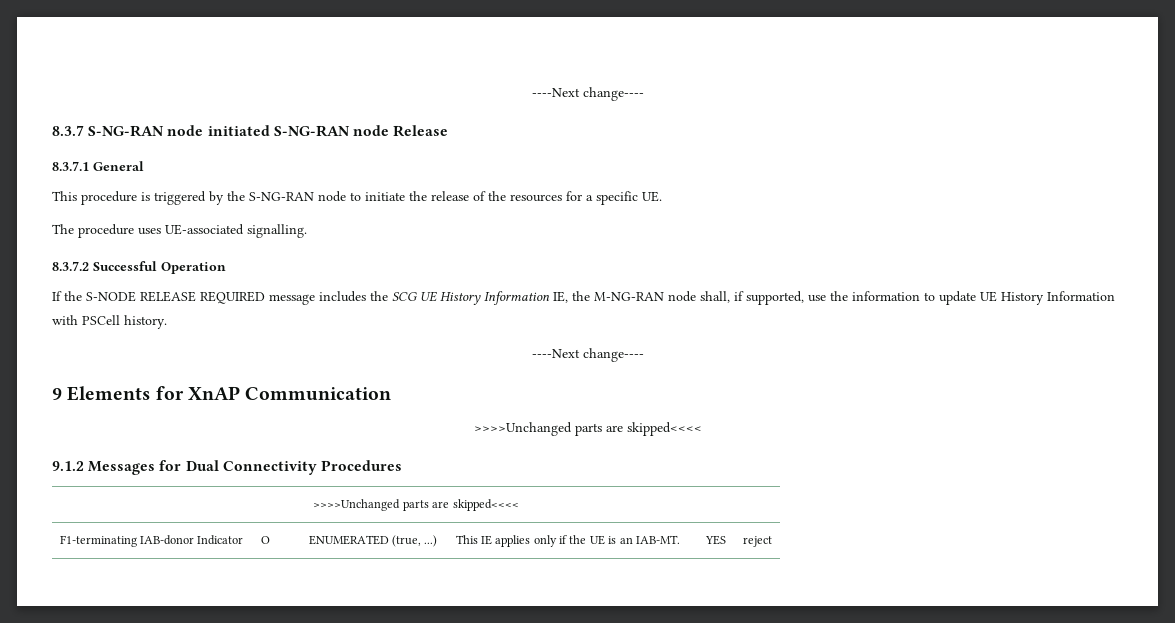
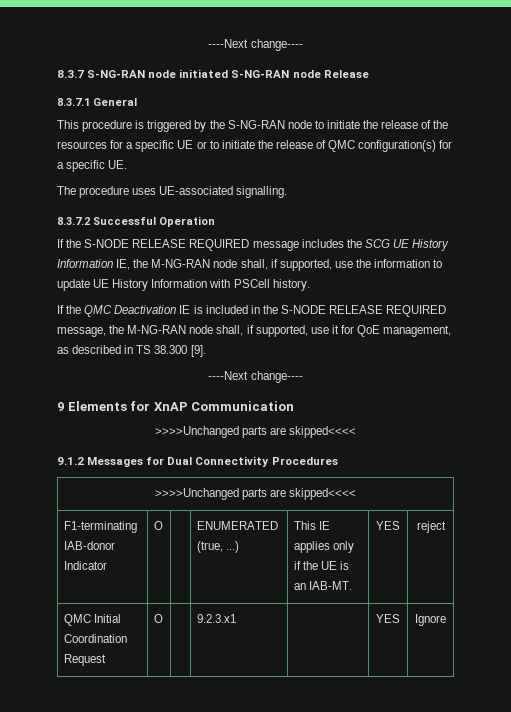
- This procedure is triggered by the S-NG-RAN node to initiate the release of the resources for a specific UE.
+ This procedure is triggered by the S-NG-RAN node to initiate the release of the resources for a specific UE or to initiate the release of QMC configuration(s) for a specific UE.
+ If the QMC Deactivation IE is included in the S-NODE RELEASE REQUIRED message, the M-NG-RAN node shall, if supported, use it for QoE management, as described in TS 38.300 [9].
+ QMC Initial Coordination Request | O | | 9.2.3.x1 | | YES | Ignore

